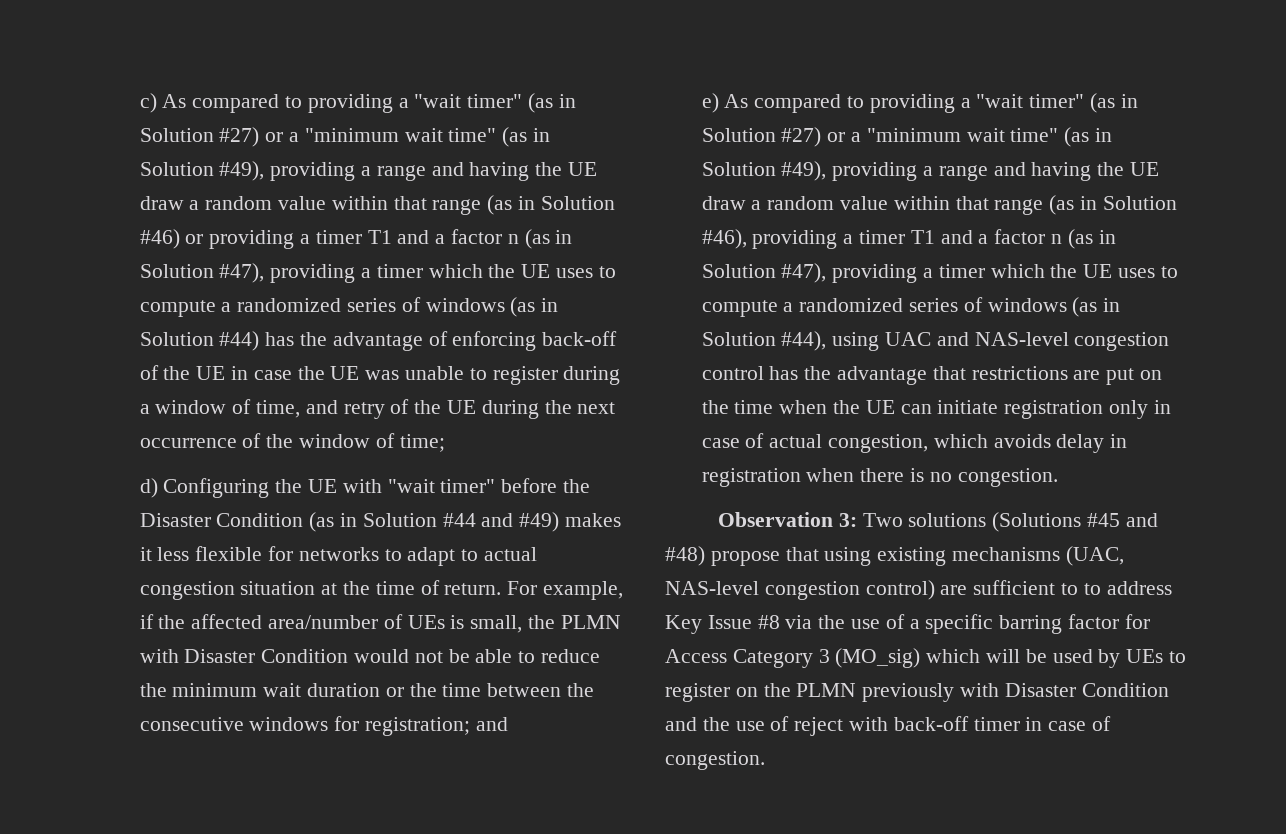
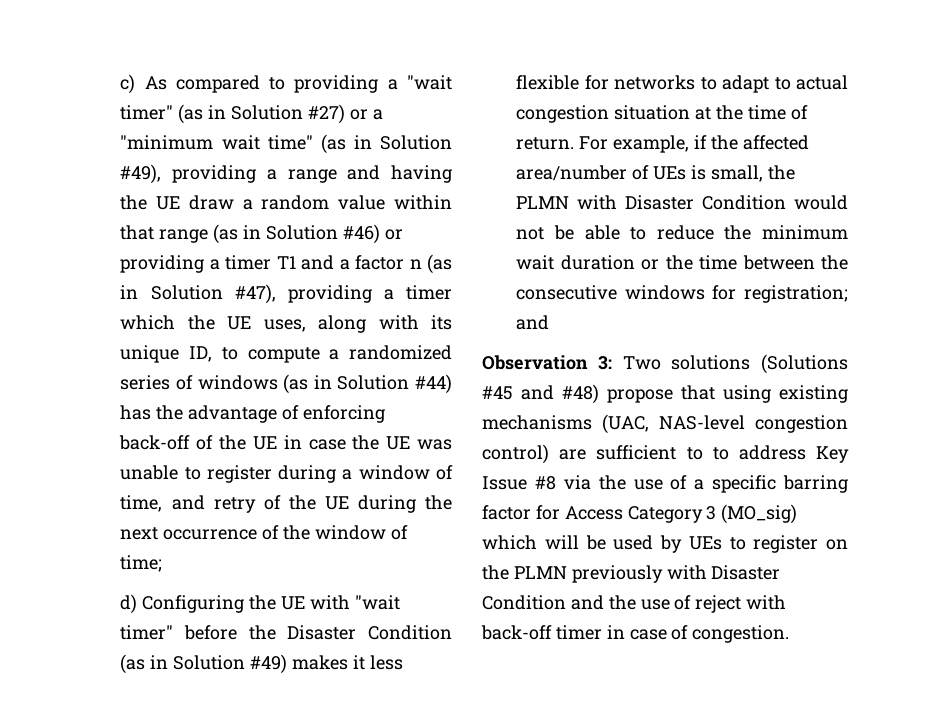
- c) As compared to providing a "wait timer" (as in Solution #27) or a "minimum wait time" (as in Solution #49), providing a range and having the UE draw a random value within that range (as in Solution #46) or providing a timer T1 and a factor n (as in Solution #47), providing a timer which the UE uses to compute a randomized series of windows (as in Solution #44) has the advantage of enforcing back-off of the UE in case the UE was unable to register during a window of time, and retry of the UE during the next occurrence of the window of time;
+ c) As compared to providing a "wait timer" (as in Solution #27) or a "minimum wait time" (as in Solution #49), providing a range and having the UE draw a random value within that range (as in Solution #46) or providing a timer T1 and a factor n (as in Solution #47), providing a timer which the UE uses, along with its unique ID, to compute a randomized series of windows (as in Solution #44) has the advantage of enforcing back-off of the UE in case the UE was unable to register during a window of time, and retry of the UE during the next occurrence of the window of time;
- d) Configuring the UE with "wait timer" before the Disaster Condition (as in Solution #44 and #49) makes it less flexible for networks to adapt to actual congestion situation at the time of return.
+ d) Configuring the UE with "wait timer" before the Disaster Condition (as in Solution #49) makes it less flexible for networks to adapt to actual congestion situation at the time of return.
- e) As compared to providing a "wait timer" (as in Solution #27) or a "minimum wait time" (as in Solution #49), providing a range and having the UE draw a random value within that range (as in Solution #46), providing a timer T1 and a factor n (as in Solution #47), providing a timer which the UE uses to compute a randomized series of windows (as in Solution #44), using UAC and NAS-level congestion control has the advantage that restrictions are put on the time when the UE can initiate registration only in case of actual congestion, which avoids delay in registration when there is no congestion.

